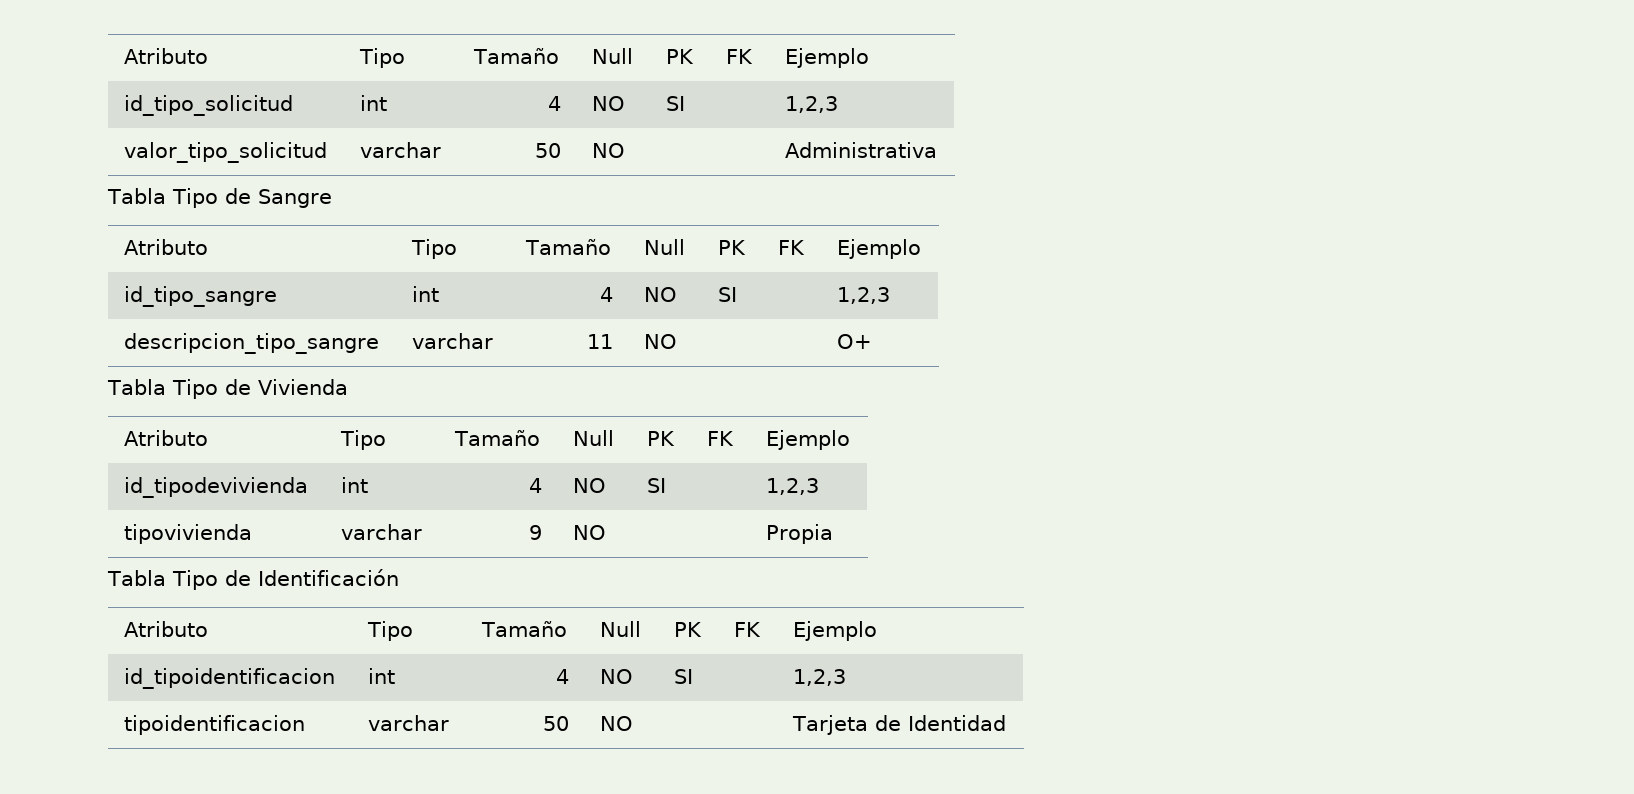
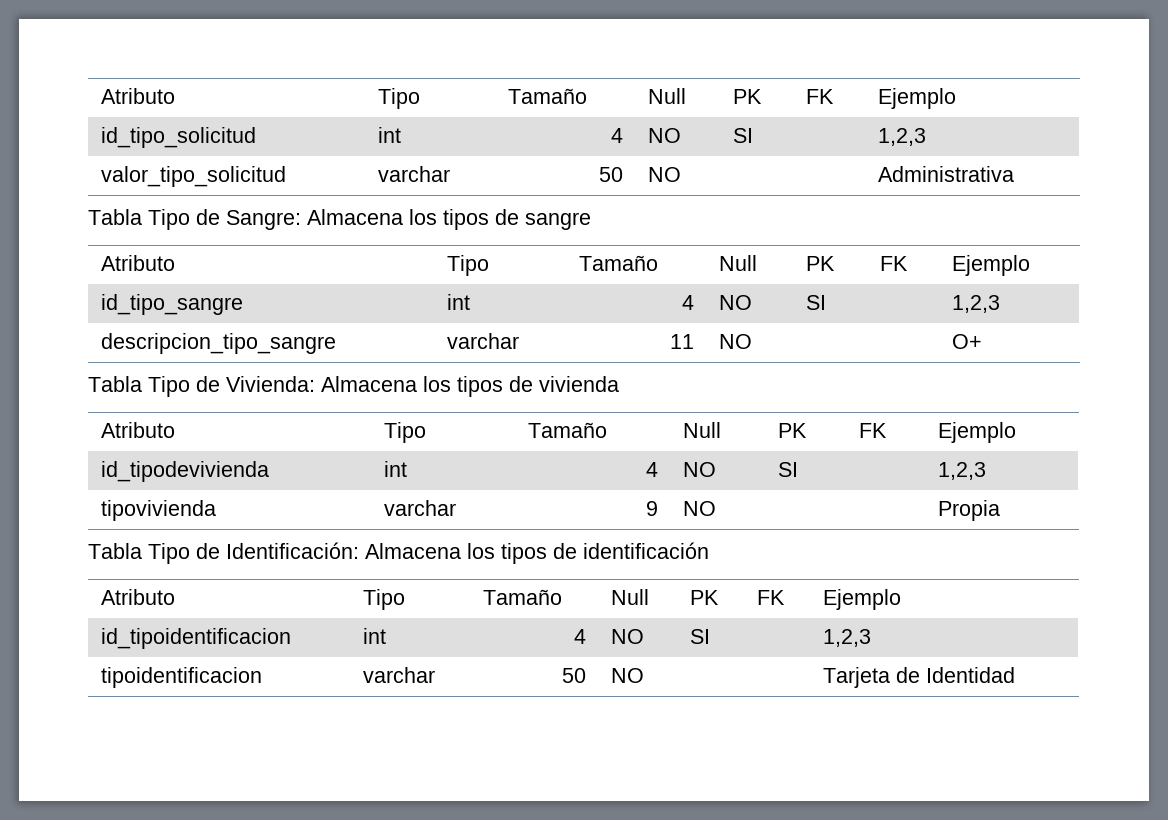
- Tabla Tipo de Sangre
+ Tabla Tipo de Sangre: Almacena los tipos de sangre
- Tabla Tipo de Vivienda
+ Tabla Tipo de Vivienda: Almacena los tipos de vivienda
- Tabla Tipo de Identificación
+ Tabla Tipo de Identificación: Almacena los tipos de identificación

